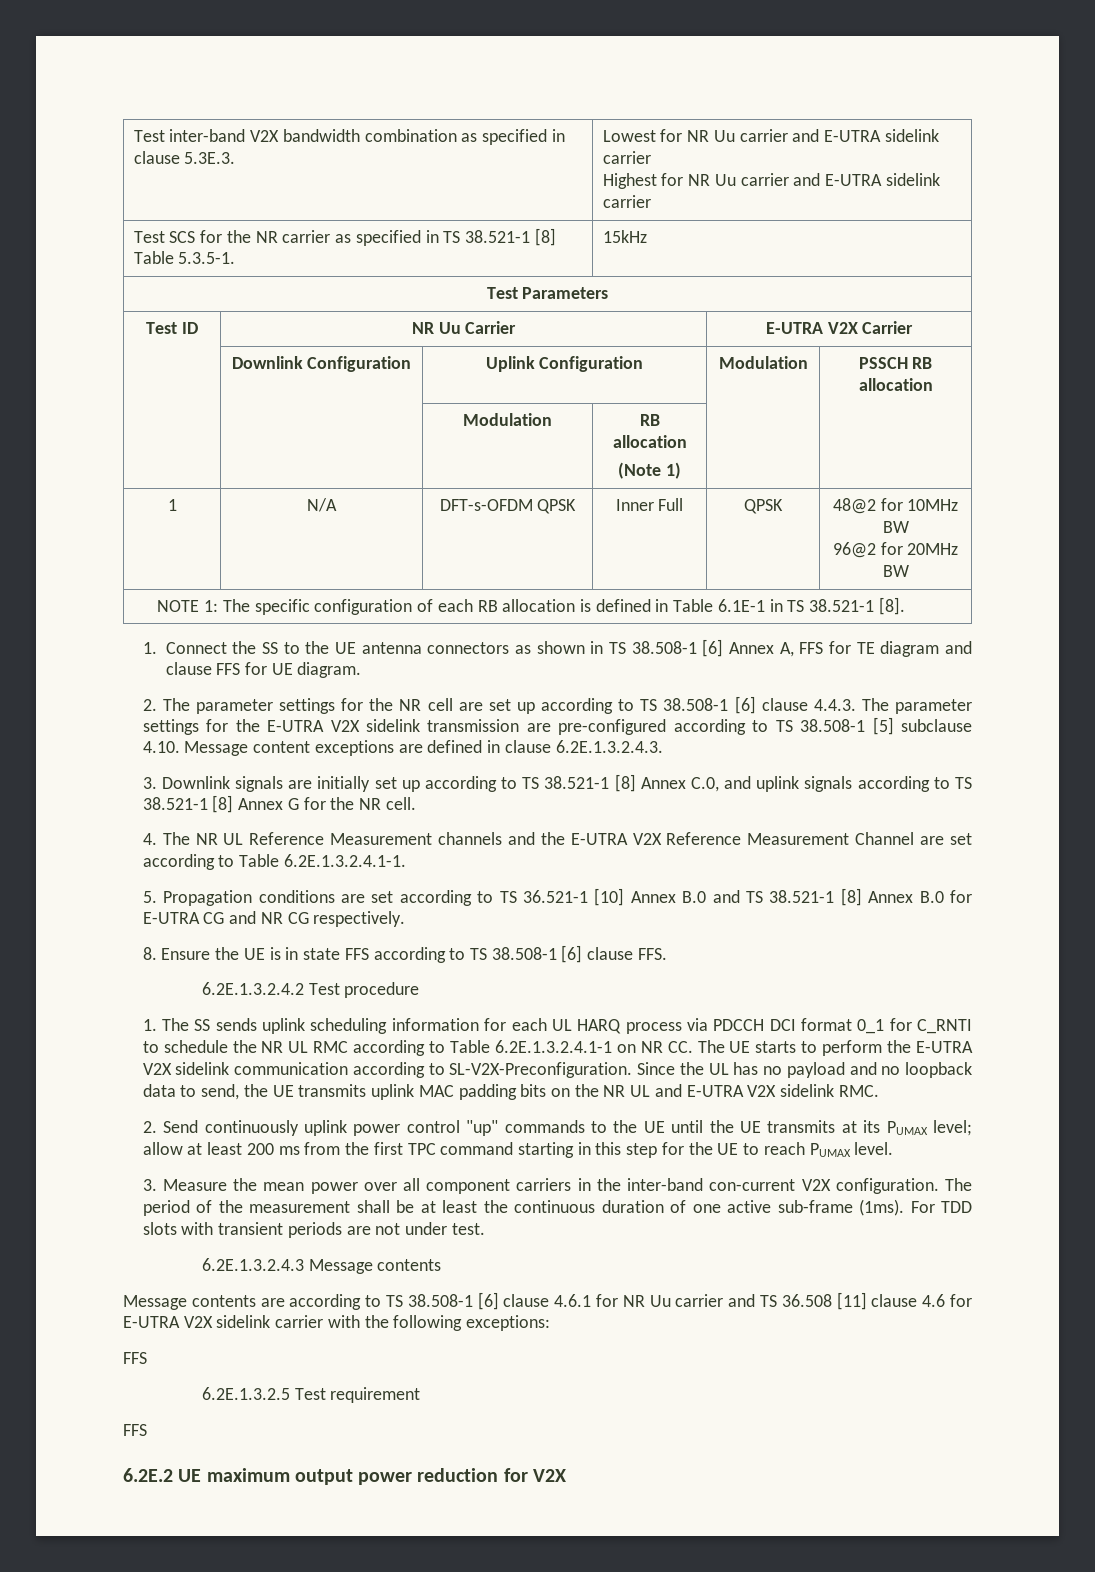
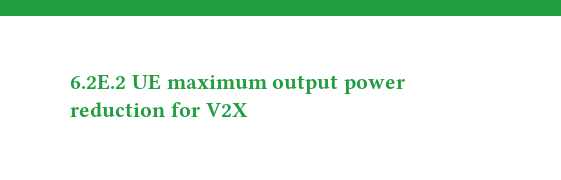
- Test inter-band V2X bandwidth combination as specified in clause 5.3E.3. | Lowest for NR Uu carrier and E-UTRA sidelink carrier
- Highest for NR Uu carrier and E-UTRA sidelink carrier
- Test SCS for the NR carrier as specified in TS 38.521-1 [8] Table 5.3.5-1. | 15kHz
- Test Parameters
- Test ID | NR Uu Carrier | E-UTRA V2X Carrier
- | Downlink Configuration | Uplink Configuration | Modulation | PSSCH RB allocation
- | | Modulation | RB allocation
- (Note 1) | |
- 1 | N/A | DFT-s-OFDM QPSK | Inner Full | QPSK | 48@2 for 10MHz BW
- 96@2 for 20MHz BW
- NOTE 1: The specific configuration of each RB allocation is defined in Table 6.1E-1 in TS 38.521-1 [8].
- 1. Connect the SS to the UE antenna connectors as shown in TS 38.508-1 [6] Annex A, FFS for TE diagram and clause FFS for UE diagram.
- 2. The parameter settings for the NR cell are set up according to TS 38.508-1 [6] clause 4.4.3. The parameter settings for the E-UTRA V2X sidelink transmission are pre-configured according to TS 38.508-1 [5] subclause 4.10. Message content exceptions are defined in clause 6.2E.1.3.2.4.3.
- 3. Downlink signals are initially set up according to TS 38.521-1 [8] Annex C.0, and uplink signals according to TS 38.521-1 [8] Annex G for the NR cell.
- 4. The NR UL Reference Measurement channels and the E-UTRA V2X Reference Measurement Channel are set according to Table 6.2E.1.3.2.4.1-1.
- 5. Propagation conditions are set according to TS 36.521-1 [10] Annex B.0 and TS 38.521-1 [8] Annex B.0 for E-UTRA CG and NR CG respectively.
- 8. Ensure the UE is in state FFS according to TS 38.508-1 [6] clause FFS.
- 6.2E.1.3.2.4.2 Test procedure
- 1. The SS sends uplink scheduling information for each UL HARQ process via PDCCH DCI format 0_1 for C_RNTI to schedule the NR UL RMC according to Table 6.2E.1.3.2.4.1-1 on NR CC. The UE starts to perform the E-UTRA V2X sidelink communication according to SL-V2X-Preconfiguration. Since the UL has no payload and no loopback data to send, the UE transmits uplink MAC padding bits on the NR UL and E-UTRA V2X sidelink RMC.
- 2. Send continuously uplink power control "up" commands to the UE until the UE transmits at its PUMAX level; allow at least 200 ms from the first TPC command starting in this step for the UE to reach PUMAX level.
- 3. Measure the mean power over all component carriers in the inter-band con-current V2X configuration. The period of the measurement shall be at least the continuous duration of one active sub-frame (1ms). For TDD slots with transient periods are not under test.
- 6.2E.1.3.2.4.3 Message contents
- Message contents are according to TS 38.508-1 [6] clause 4.6.1 for NR Uu carrier and TS 36.508 [11] clause 4.6 for E-UTRA V2X sidelink carrier with the following exceptions:
- FFS
- 6.2E.1.3.2.5 Test requirement
- FFS

